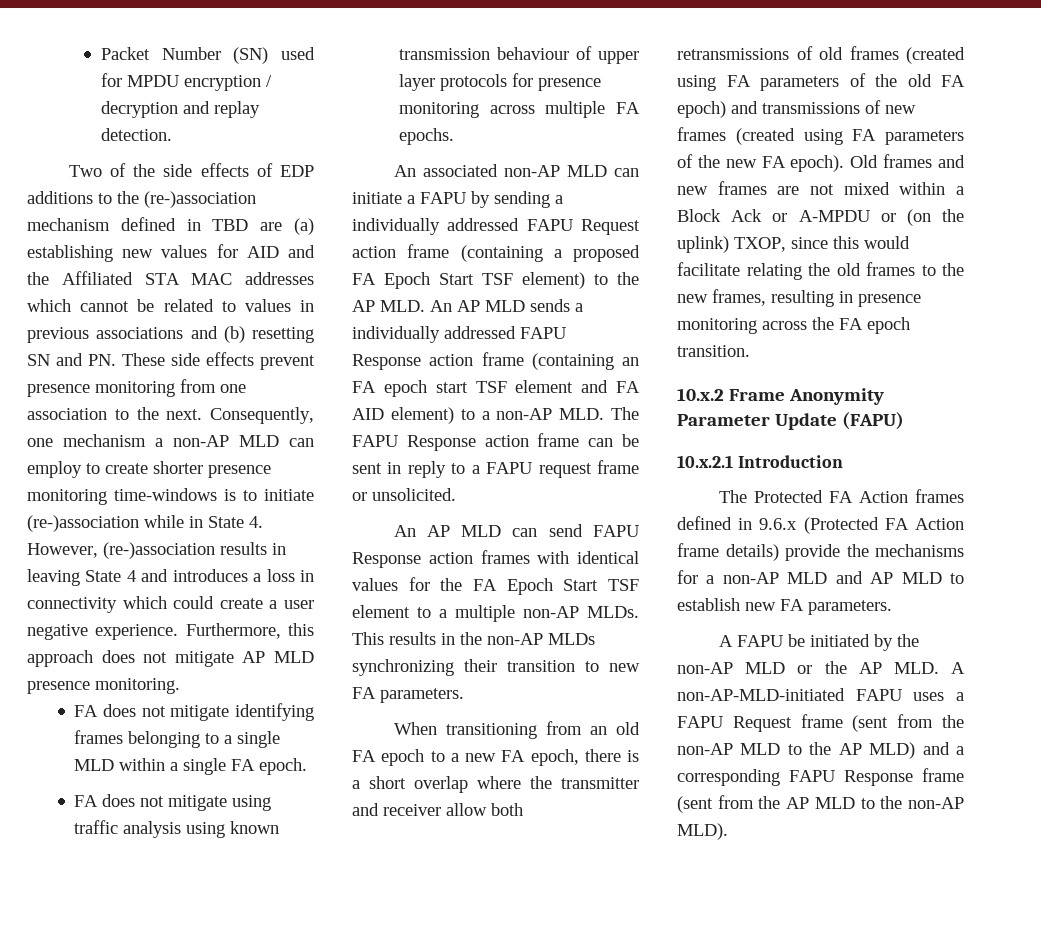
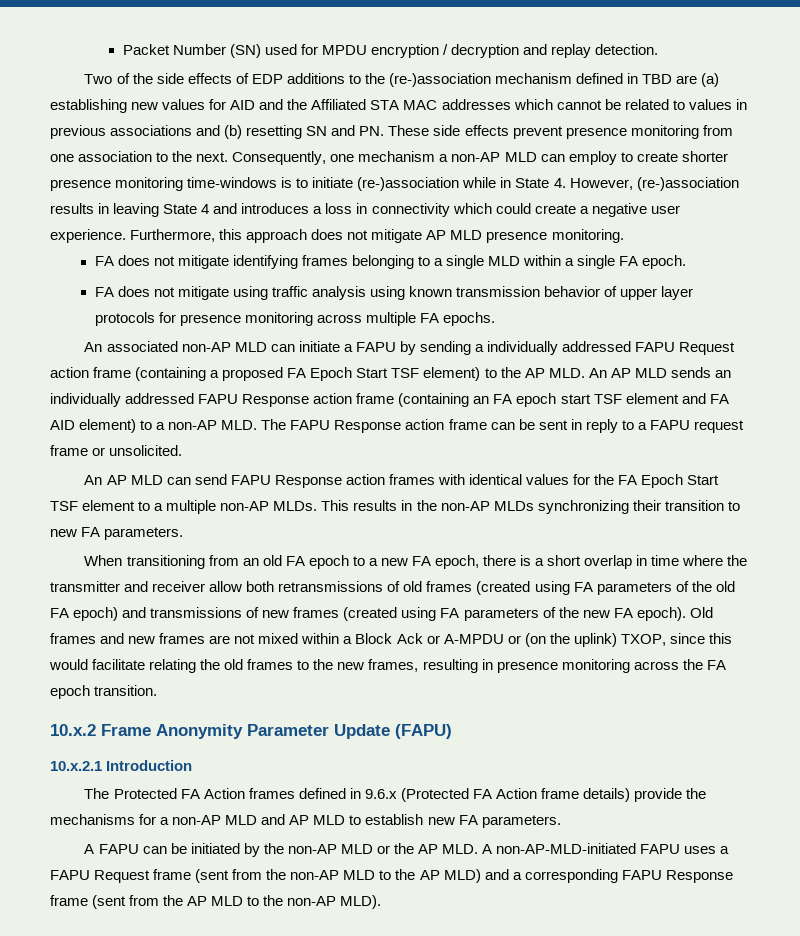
- Consequently, one mechanism a non-AP MLD can employ to create shorter presence monitoring time-windows is to initiate (re-)association while in State 4. However, (re-)association results in leaving State 4 and introduces a loss in connectivity which could create a user negative experience.
+ Consequently, one mechanism a non-AP MLD can employ to create shorter presence monitoring time-windows is to initiate (re-)association while in State 4. However, (re-)association results in leaving State 4 and introduces a loss in connectivity which could create a negative user experience.
- FA does not mitigate using traffic analysis using known transmission behaviour of upper layer protocols for presence monitoring across multiple FA epochs.
+ FA does not mitigate using traffic analysis using known transmission behavior of upper layer protocols for presence monitoring across multiple FA epochs.
- An associated non-AP MLD can initiate a FAPU by sending a individually addressed FAPU Request action frame (containing a proposed FA Epoch Start TSF element) to the AP MLD. An AP MLD sends a individually addressed FAPU Response action frame (containing an FA epoch start TSF element and FA AID element) to a non-AP MLD. The FAPU Response action frame can be sent in reply to a FAPU request frame or unsolicited.
+ An associated non-AP MLD can initiate a FAPU by sending a individually addressed FAPU Request action frame (containing a proposed FA Epoch Start TSF element) to the AP MLD. An AP MLD sends an individually addressed FAPU Response action frame (containing an FA epoch start TSF element and FA AID element) to a non-AP MLD. The FAPU Response action frame can be sent in reply to a FAPU request frame or unsolicited.
- When transitioning from an old FA epoch to a new FA epoch, there is a short overlap where the transmitter and receiver allow both retransmissions of old frames (created using FA parameters of the old FA epoch) and transmissions of new frames (created using FA parameters of the new FA epoch).
+ When transitioning from an old FA epoch to a new FA epoch, there is a short overlap in time where the transmitter and receiver allow both retransmissions of old frames (created using FA parameters of the old FA epoch) and transmissions of new frames (created using FA parameters of the new FA epoch).
- A FAPU be initiated by the non-AP MLD or the AP MLD. A non-AP-MLD-initiated FAPU uses a FAPU Request frame (sent from the non-AP MLD to the AP MLD) and a corresponding FAPU Response frame (sent from the AP MLD to the non-AP MLD).
+ A FAPU can be initiated by the non-AP MLD or the AP MLD. A non-AP-MLD-initiated FAPU uses a FAPU Request frame (sent from the non-AP MLD to the AP MLD) and a corresponding FAPU Response frame (sent from the AP MLD to the non-AP MLD).

